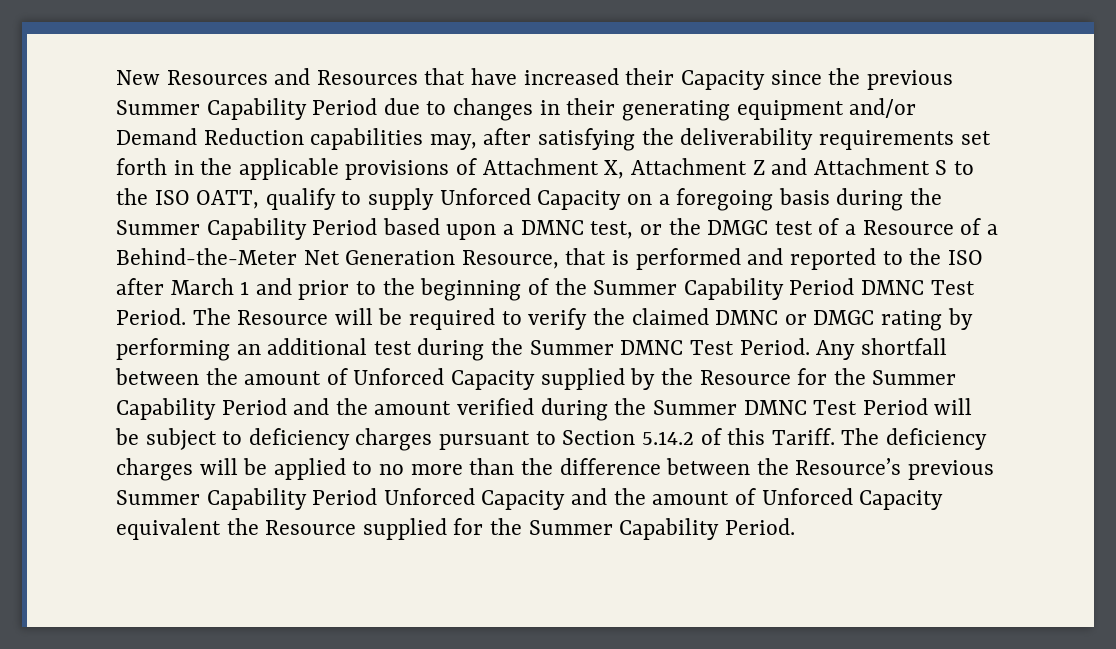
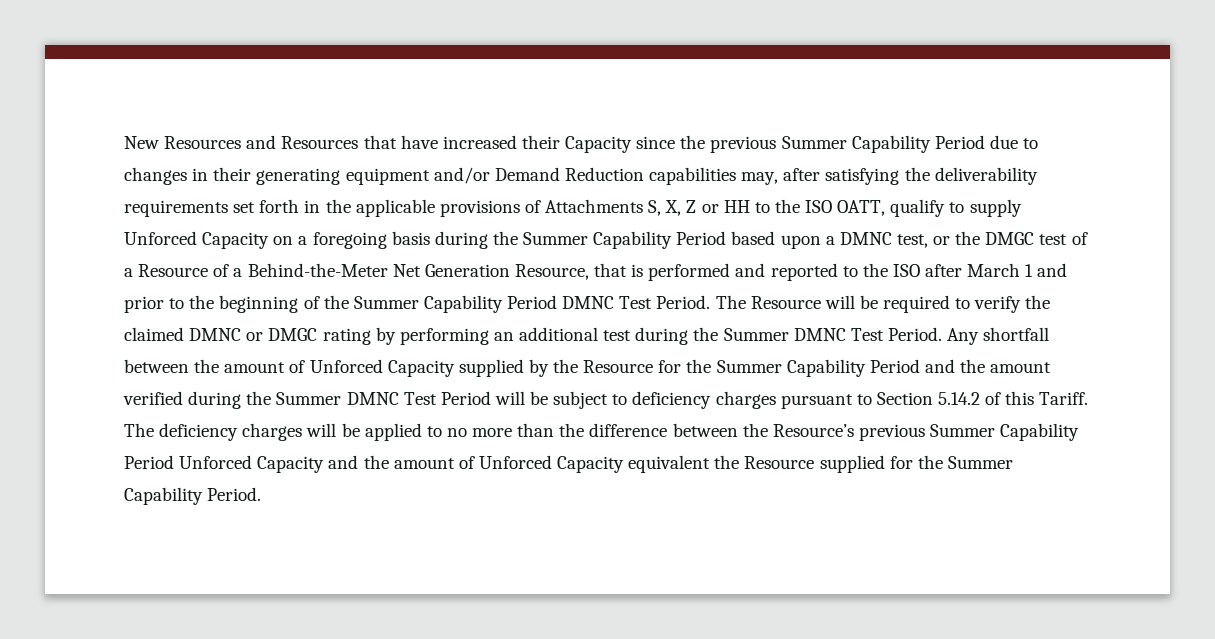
- New Resources and Resources that have increased their Capacity since the previous Summer Capability Period due to changes in their generating equipment and/or Demand Reduction capabilities may, after satisfying the deliverability requirements set forth in the applicable provisions of Attachment X, Attachment Z and Attachment S to the ISO OATT, qualify to supply Unforced Capacity on a foregoing basis during the Summer Capability Period based upon a DMNC test, or the DMGC test of a Resource of a Behind-the-Meter Net Generation Resource, that is performed and reported to the ISO after March 1 and prior to the beginning of the Summer Capability Period DMNC Test Period.
+ New Resources and Resources that have increased their Capacity since the previous Summer Capability Period due to changes in their generating equipment and/or Demand Reduction capabilities may, after satisfying the deliverability requirements set forth in the applicable provisions of Attachments S, X, Z or HH to the ISO OATT, qualify to supply Unforced Capacity on a foregoing basis during the Summer Capability Period based upon a DMNC test, or the DMGC test of a Resource of a Behind-the-Meter Net Generation Resource, that is performed and reported to the ISO after March 1 and prior to the beginning of the Summer Capability Period DMNC Test Period.

